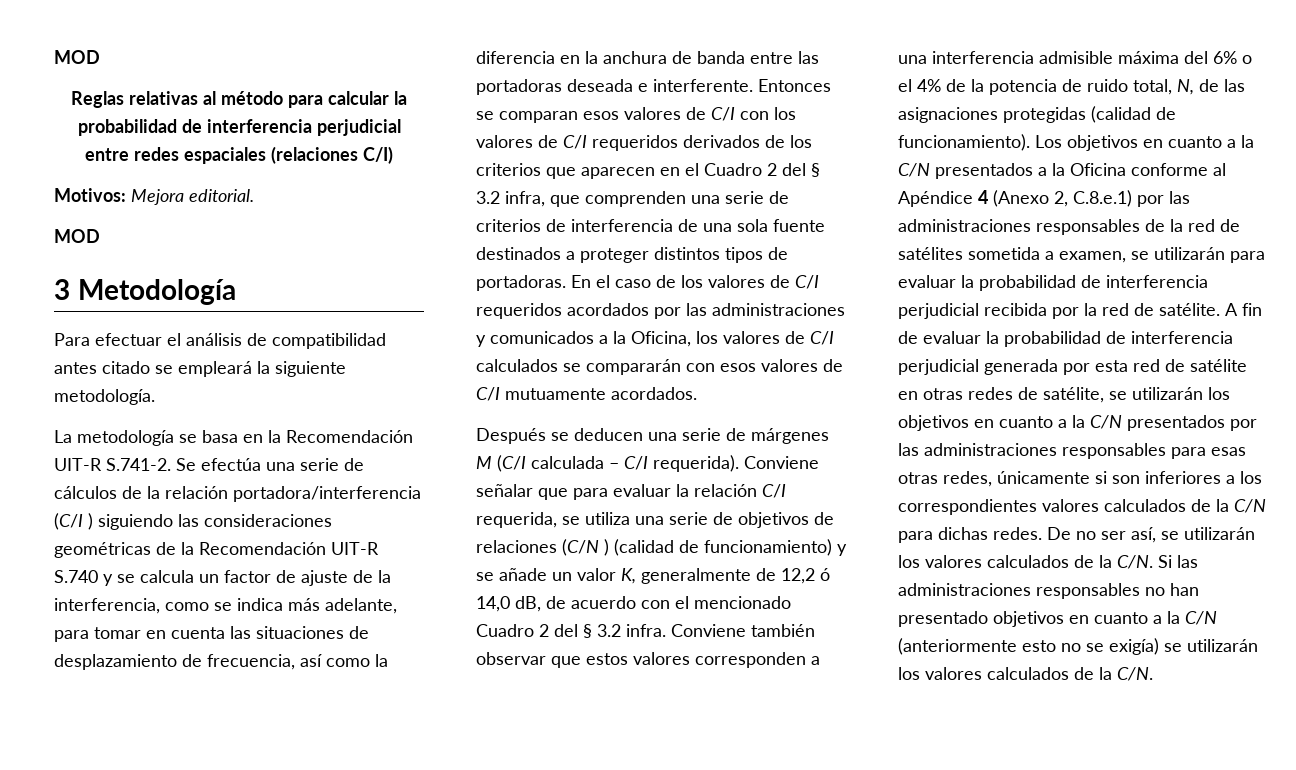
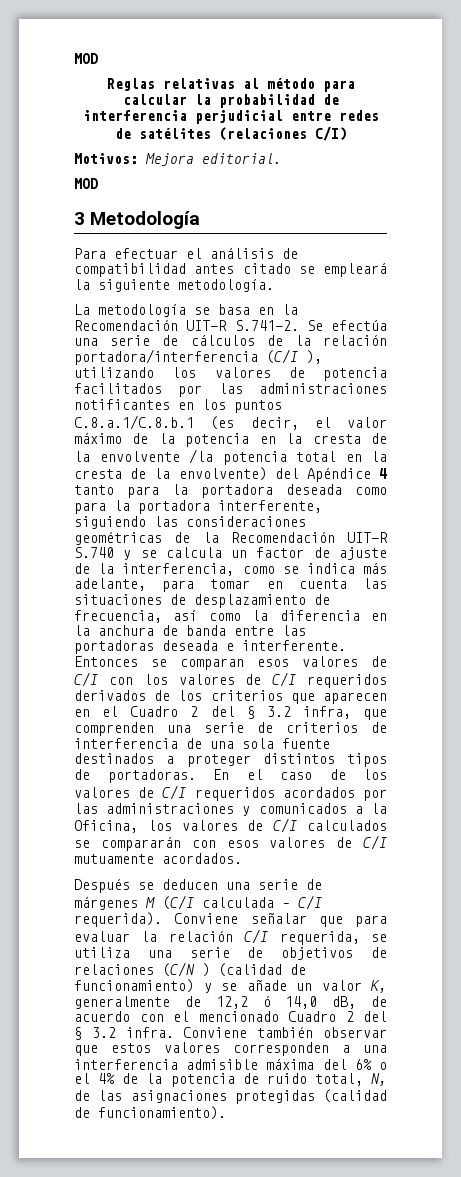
- Reglas relativas al método para calcular la probabilidad de interferencia perjudicial entre redes espaciales (relaciones C/I)
+ Reglas relativas al método para calcular la probabilidad de interferencia perjudicial entre redes de satélites (relaciones C/I)
- La metodología se basa en la Recomendación UIT-R S.741-2. Se efectúa una serie de cálculos de la relación portadora/interferencia (C/I ) siguiendo las consideraciones geométricas de la Recomendación UIT-R S.740 y se calcula un factor de ajuste de la interferencia, como se indica más adelante, para tomar en cuenta las situaciones de desplazamiento de frecuencia, así como la diferencia en la anchura de banda entre las portadoras deseada e interferente.
+ La metodología se basa en la Recomendación UIT-R S.741-2. Se efectúa una serie de cálculos de la relación portadora/interferencia (C/I ), utilizando los valores de potencia facilitados por las administraciones notificantes en los puntos C.8.a.1/C.8.b.1 (es decir, el valor máximo de la potencia en la cresta de la envolvente /la potencia total en la cresta de la envolvente) del Apéndice 4 tanto para la portadora deseada como para la portadora interferente, siguiendo las consideraciones geométricas de la Recomendación UIT-R S.740 y se calcula un factor de ajuste de la interferencia, como se indica más adelante, para tomar en cuenta las situaciones de desplazamiento de frecuencia, así como la diferencia en la anchura de banda entre las portadoras deseada e interferente.
- Los objetivos en cuanto a la C/N presentados a la Oficina conforme al Apéndice 4 (Anexo 2, C.8.e.1) por las administraciones responsables de la red de satélites sometida a examen, se utilizarán para evaluar la probabilidad de interferencia perjudicial recibida por la red de satélite. A fin de evaluar la probabilidad de interferencia perjudicial generada por esta red de satélite en otras redes de satélite, se utilizarán los objetivos en cuanto a la C/N presentados por las administraciones responsables para esas otras redes, únicamente si son inferiores a los correspondientes valores calculados de la C/N para dichas redes. De no ser así, se utilizarán los valores calculados de la C/N. Si las administraciones responsables no han presentado objetivos en cuanto a la C/N (anteriormente esto no se exigía) se utilizarán los valores calculados de la C/N.

